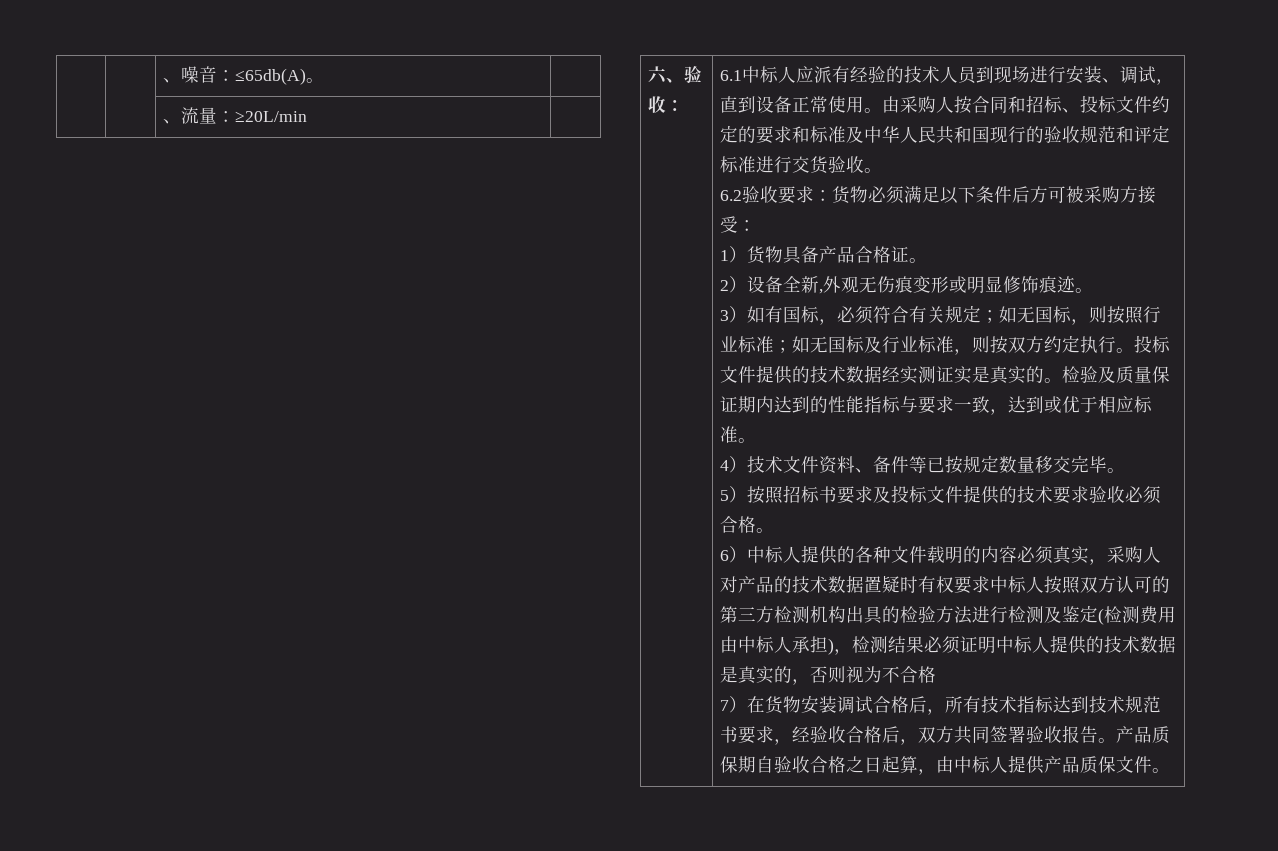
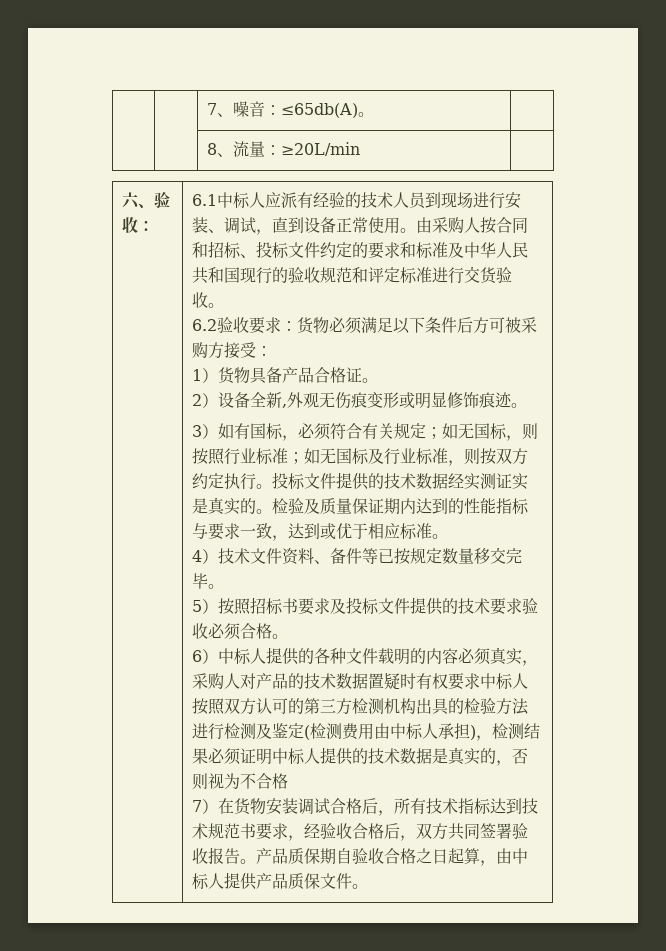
- | | 、噪音：≤65db(A)。 |
+ | | 7、噪音：≤65db(A)。 |
- | | 、流量：≥20L/min |
+ | | 8、流量：≥20L/min |

